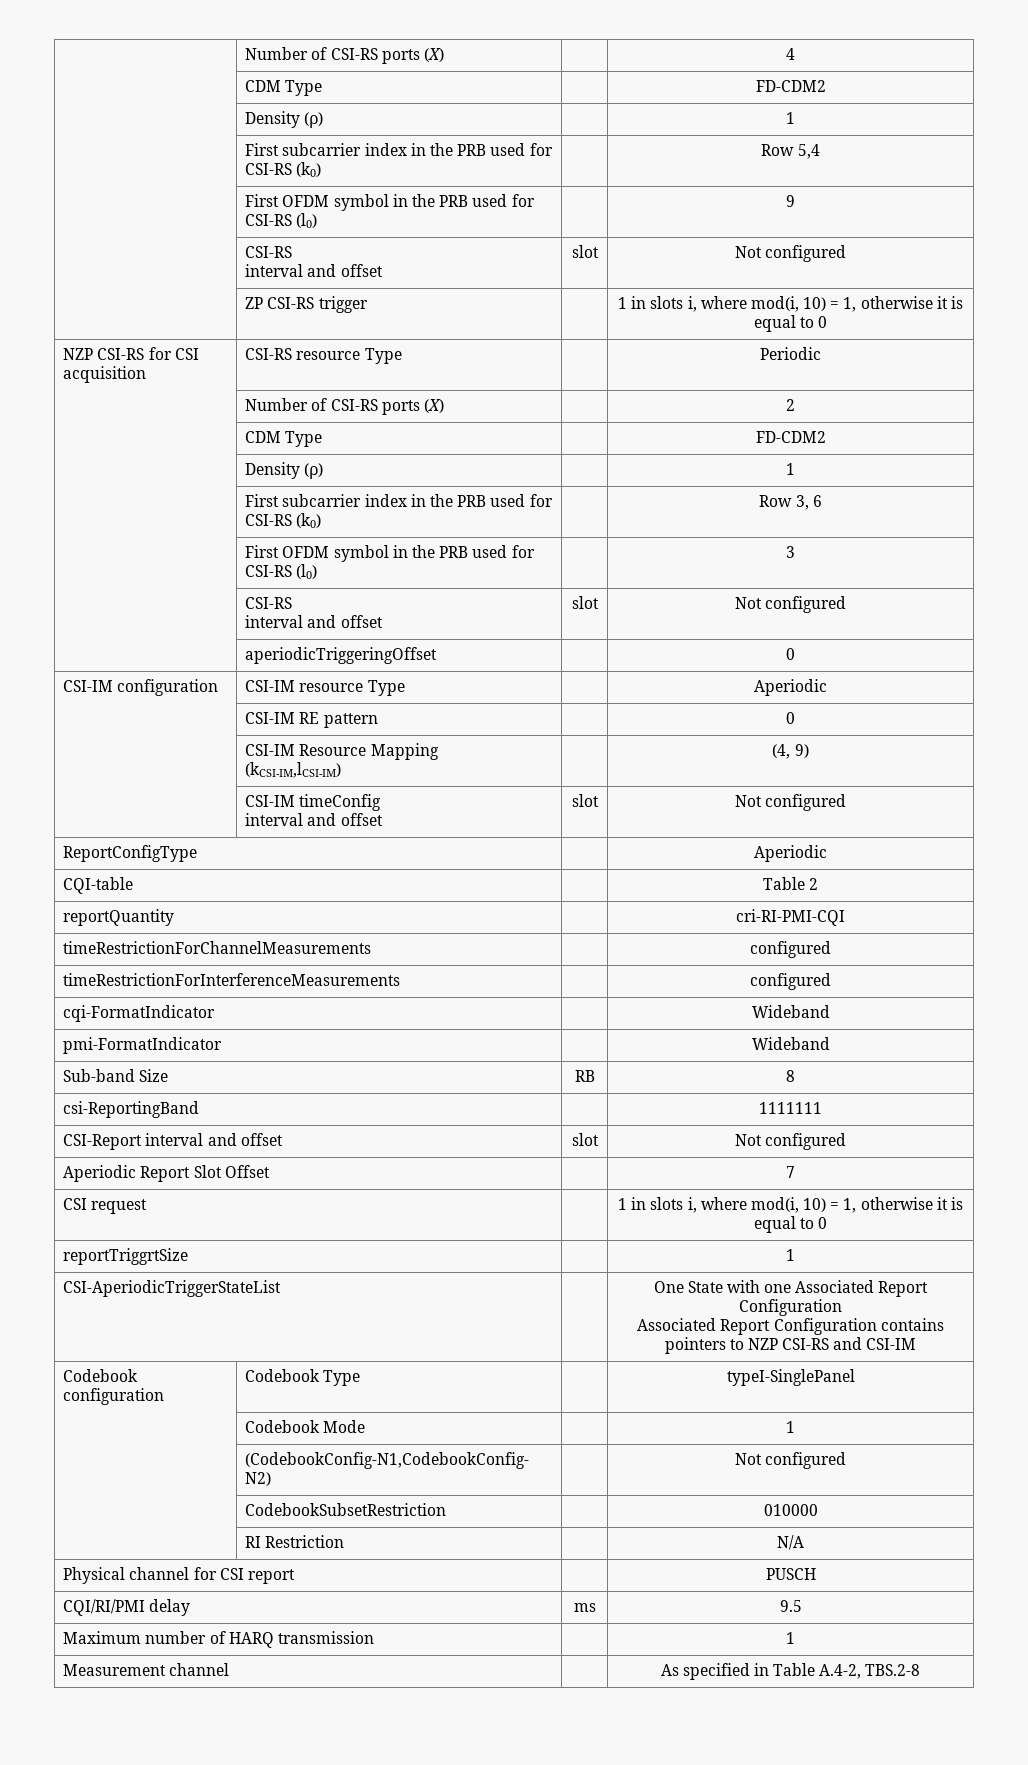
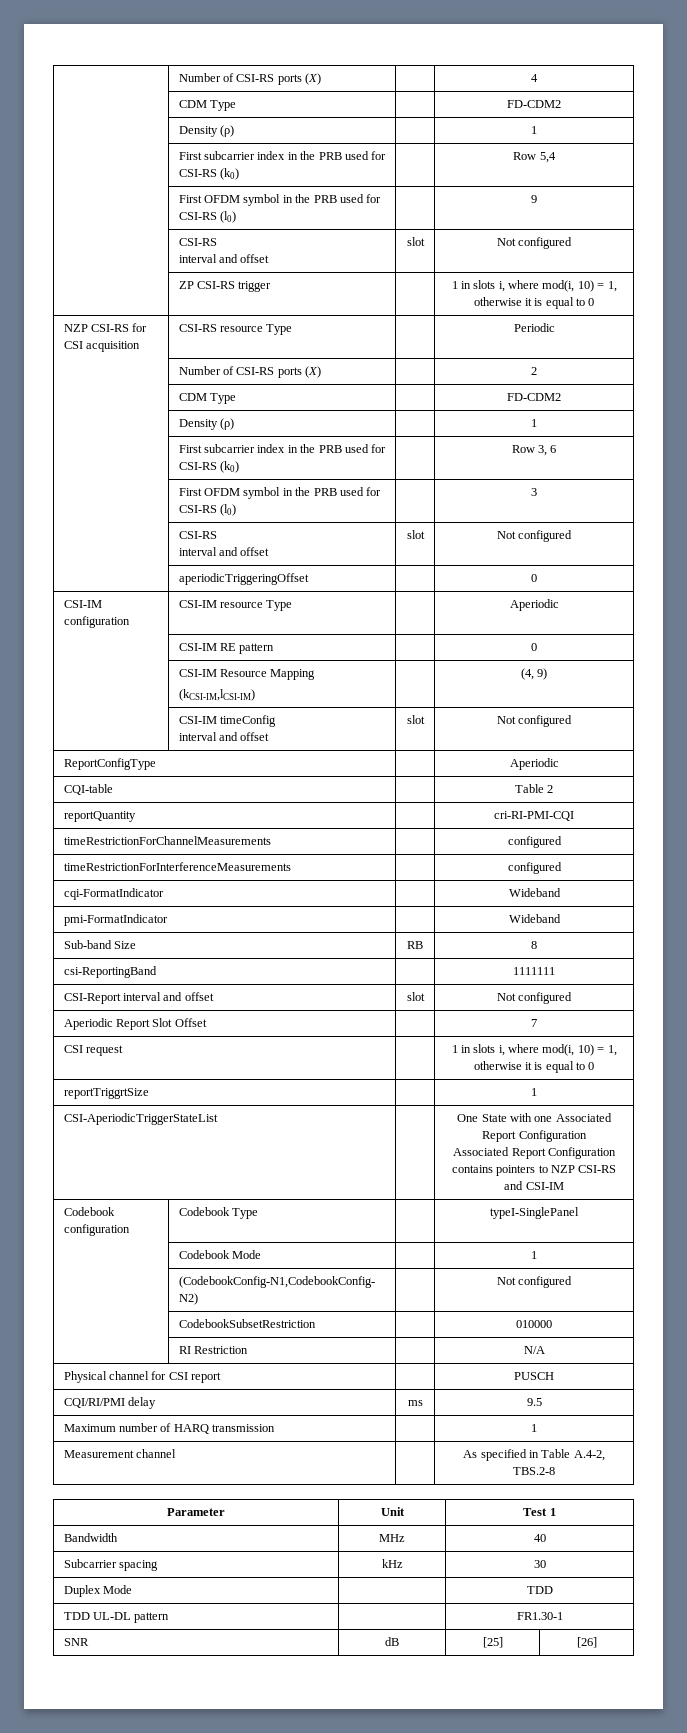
+ Parameter | Unit | Test 1
+ Bandwidth | MHz | 40
+ Subcarrier spacing | kHz | 30
+ Duplex Mode | | TDD
+ TDD UL-DL pattern | | FR1.30-1
+ SNR | dB | [25] | [26]

